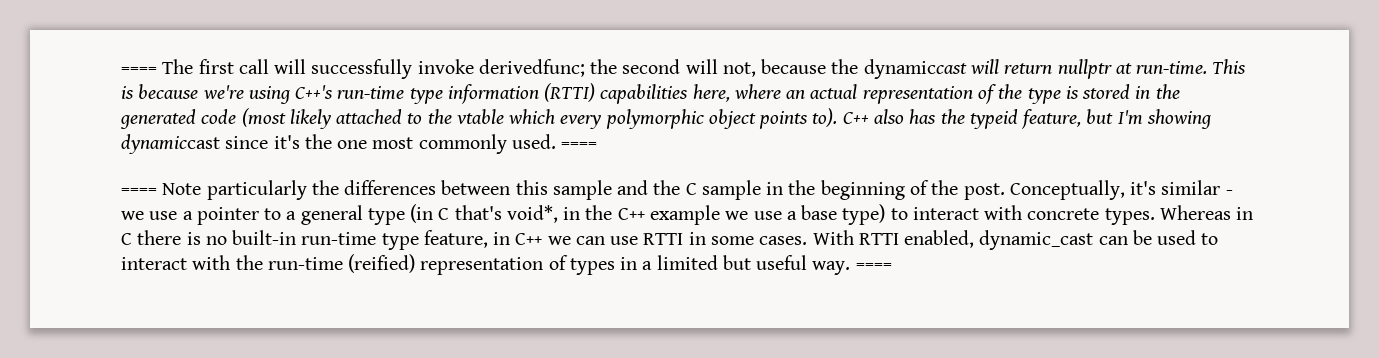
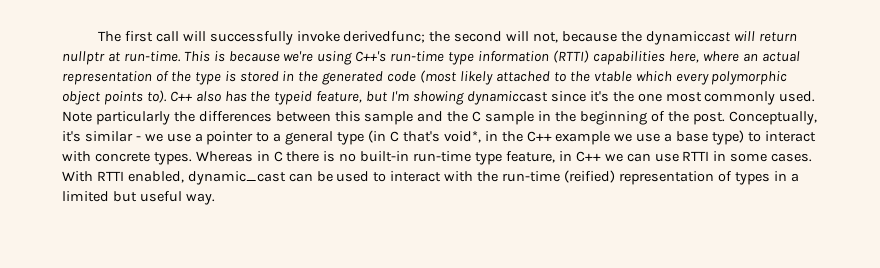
- ==== The first call will successfully invoke derivedfunc; the second will not, because the dynamiccast will return nullptr at run-time.
+ The first call will successfully invoke derivedfunc; the second will not, because the dynamiccast will return nullptr at run-time.
- C++ also has the typeid feature, but I'm showing dynamiccast since it's the one most commonly used. ====
- ==== Note particularly the differences between this sample and the C sample in the beginning of the post.
+ C++ also has the typeid feature, but I'm showing dynamiccast since it's the one most commonly used. Note particularly the differences between this sample and the C sample in the beginning of the post.
- With RTTI enabled, dynamic_cast can be used to interact with the run-time (reified) representation of types in a limited but useful way. ====
+ With RTTI enabled, dynamic_cast can be used to interact with the run-time (reified) representation of types in a limited but useful way.

